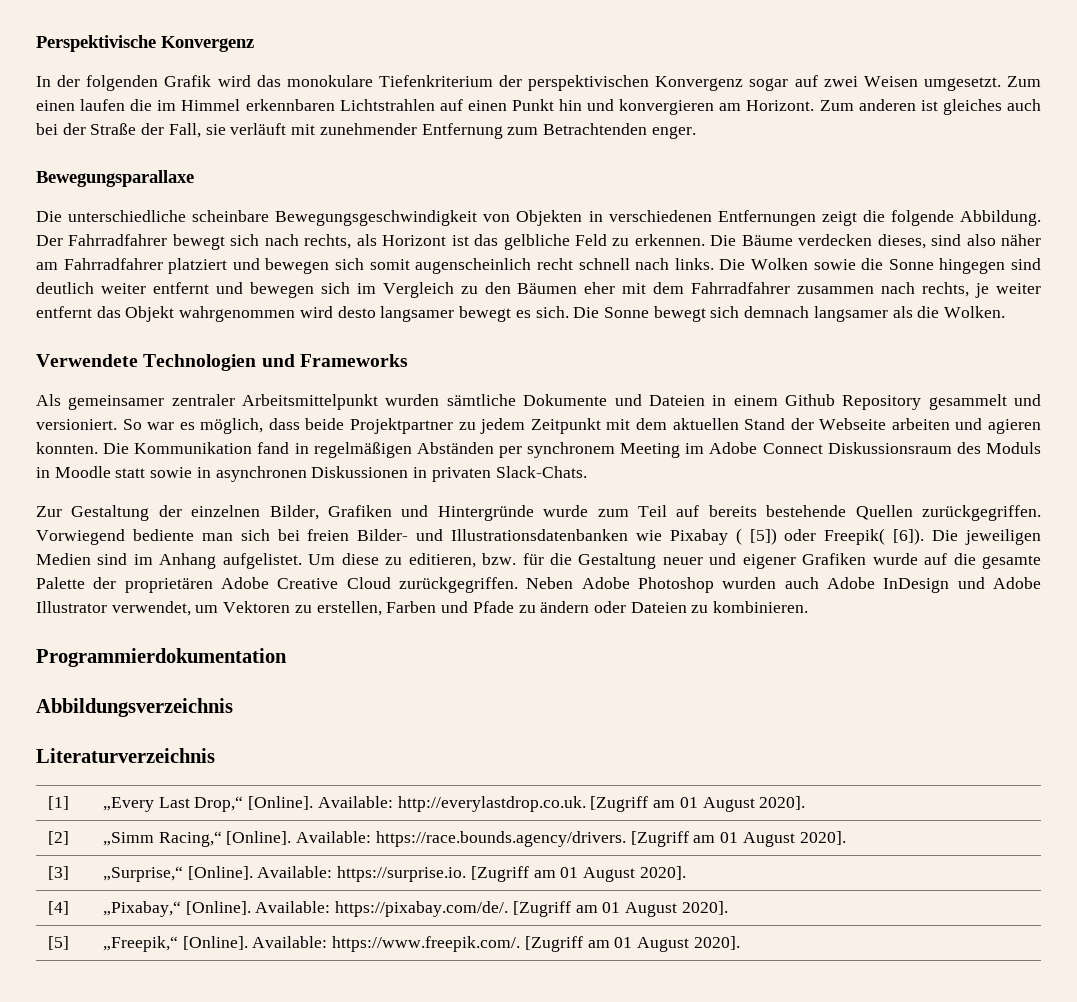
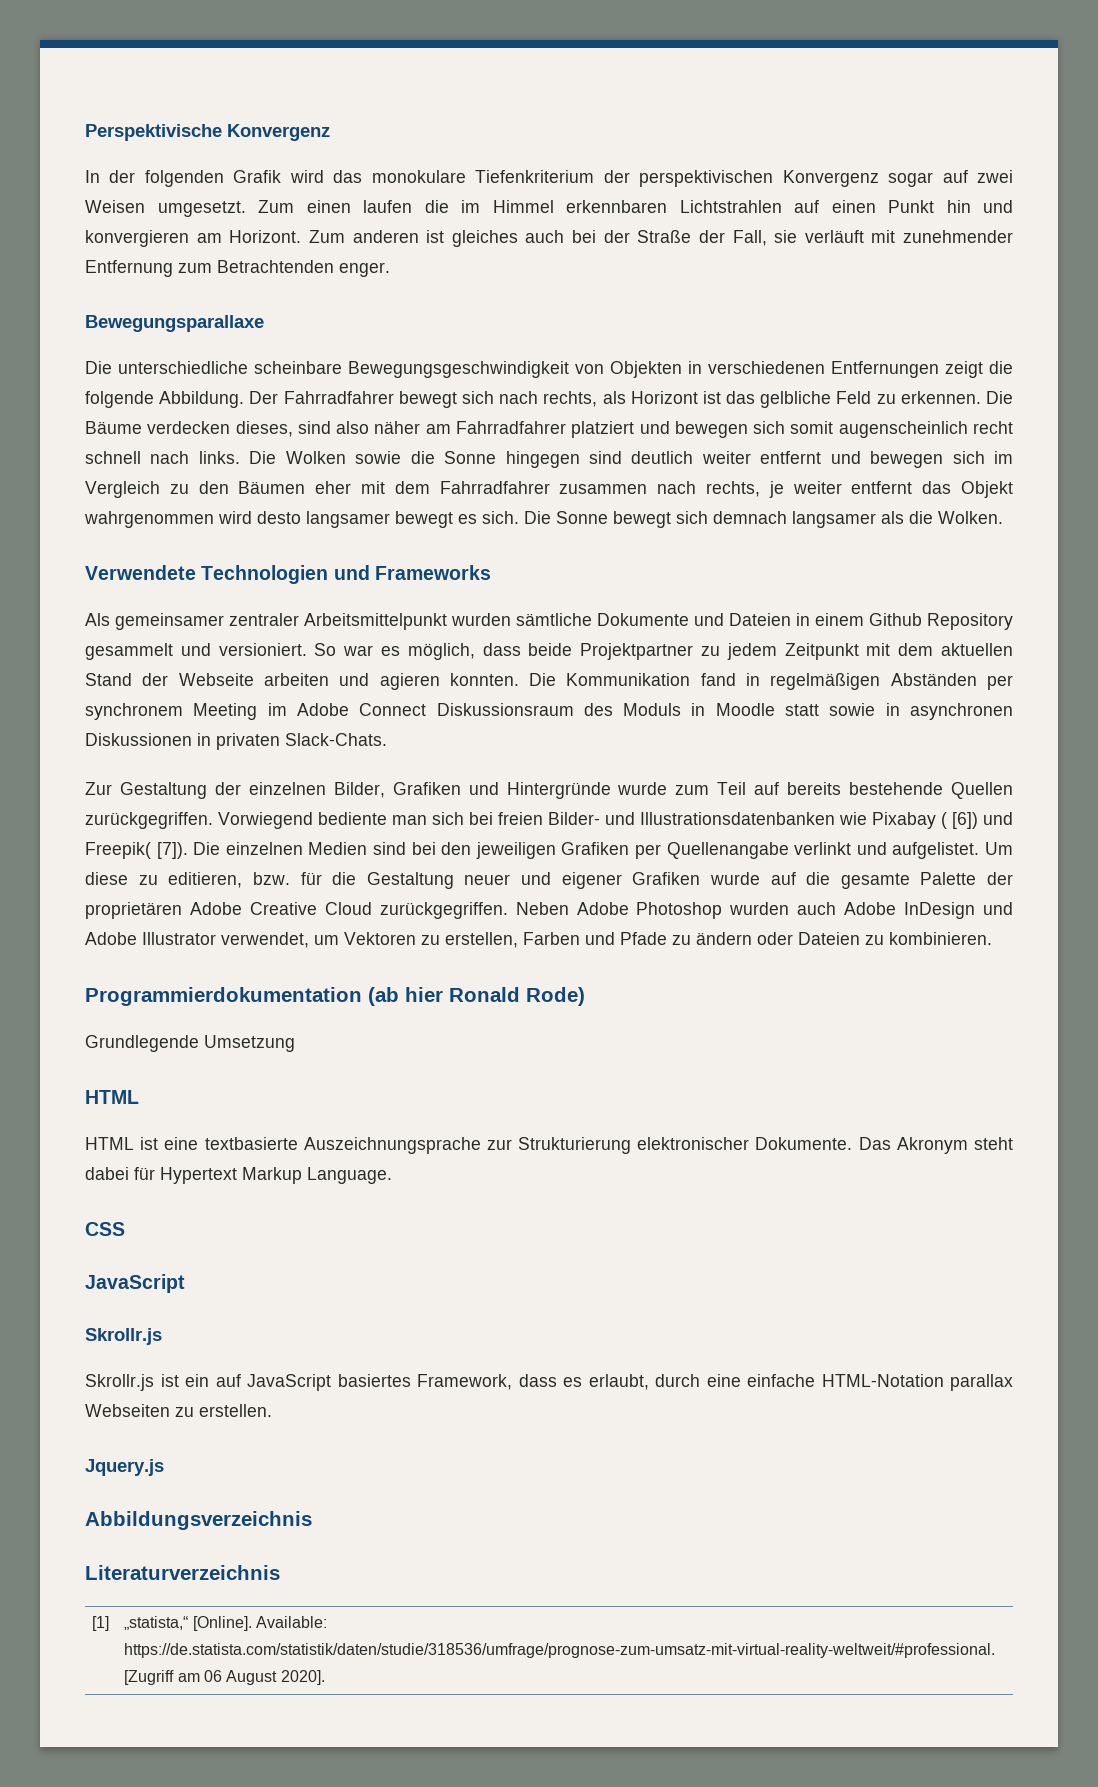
- Vorwiegend bediente man sich bei freien Bilder- und Illustrationsdatenbanken wie Pixabay ( [5]) oder Freepik( [6]). Die jeweiligen Medien sind im Anhang aufgelistet.
+ Vorwiegend bediente man sich bei freien Bilder- und Illustrationsdatenbanken wie Pixabay ( [6]) und Freepik( [7]). Die einzelnen Medien sind bei den jeweiligen Grafiken per Quellenangabe verlinkt und aufgelistet.
- Programmierdokumentation
+ Programmierdokumentation (ab hier Ronald Rode)
+ Grundlegende Umsetzung
+ HTML
+ HTML ist eine textbasierte Auszeichnungsprache zur Strukturierung elektronischer Dokumente. Das Akronym steht dabei für Hypertext Markup Language.
+ CSS
+ JavaScript
+ Skrollr.js
+ Skrollr.js ist ein auf JavaScript basiertes Framework, dass es erlaubt, durch eine einfache HTML-Notation parallax Webseiten zu erstellen.
+ Jquery.js
- [1] | „Every Last Drop,“ [Online]. Available: http://everylastdrop.co.uk. [Zugriff am 01 August 2020].
- [2] | „Simm Racing,“ [Online]. Available: https://race.bounds.agency/drivers. [Zugriff am 01 August 2020].
- [3] | „Surprise,“ [Online]. Available: https://surprise.io. [Zugriff am 01 August 2020].
- [4] | „Pixabay,“ [Online]. Available: https://pixabay.com/de/. [Zugriff am 01 August 2020].
- [5] | „Freepik,“ [Online]. Available: https://www.freepik.com/. [Zugriff am 01 August 2020].
+ [1] | „statista,“ [Online]. Available: https://de.statista.com/statistik/daten/studie/318536/umfrage/prognose-zum-umsatz-mit-virtual-reality-weltweit/#professional. [Zugriff am 06 August 2020].

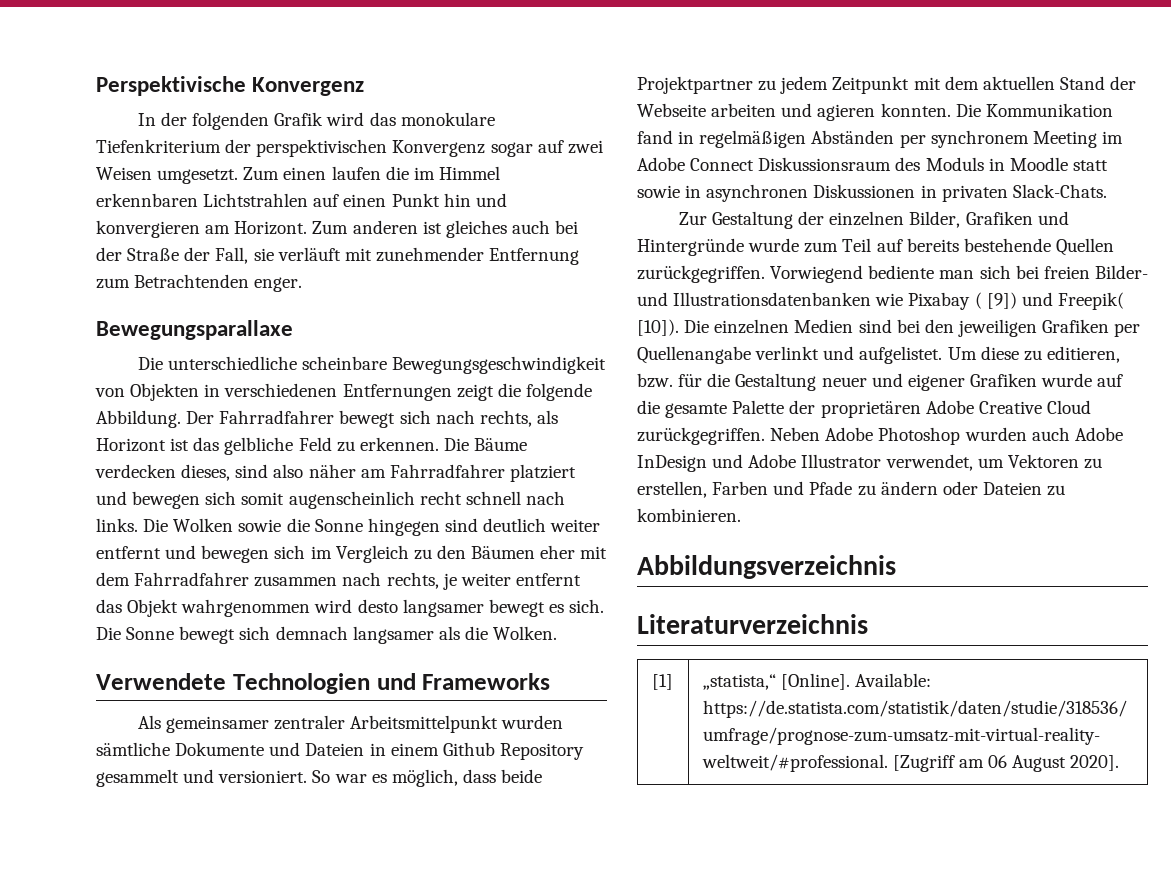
- Vorwiegend bediente man sich bei freien Bilder- und Illustrationsdatenbanken wie Pixabay ( [6]) und Freepik( [7]).
+ Vorwiegend bediente man sich bei freien Bilder- und Illustrationsdatenbanken wie Pixabay ( [9]) und Freepik( [10]).
- Programmierdokumentation (ab hier Ronald Rode)
- Grundlegende Umsetzung
- HTML
- HTML ist eine textbasierte Auszeichnungsprache zur Strukturierung elektronischer Dokumente. Das Akronym steht dabei für Hypertext Markup Language.
- CSS
- JavaScript
- Skrollr.js
- Skrollr.js ist ein auf JavaScript basiertes Framework, dass es erlaubt, durch eine einfache HTML-Notation parallax Webseiten zu erstellen.
- Jquery.js

